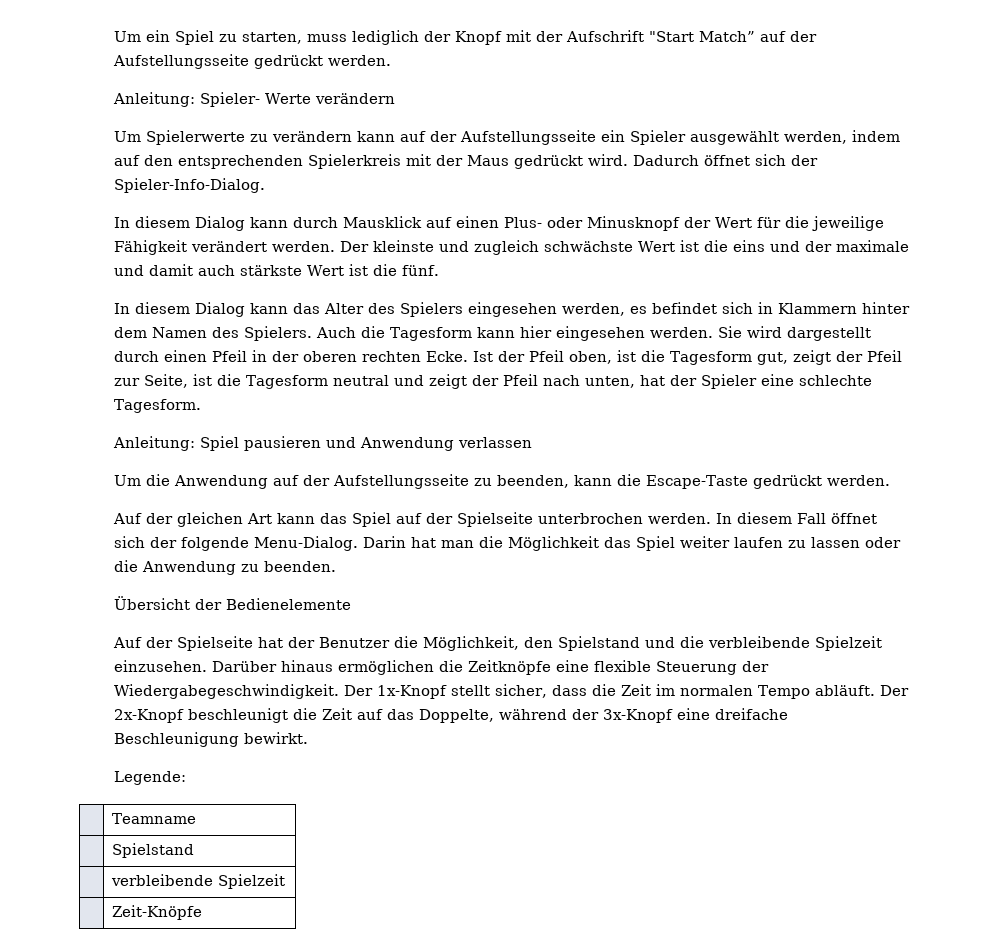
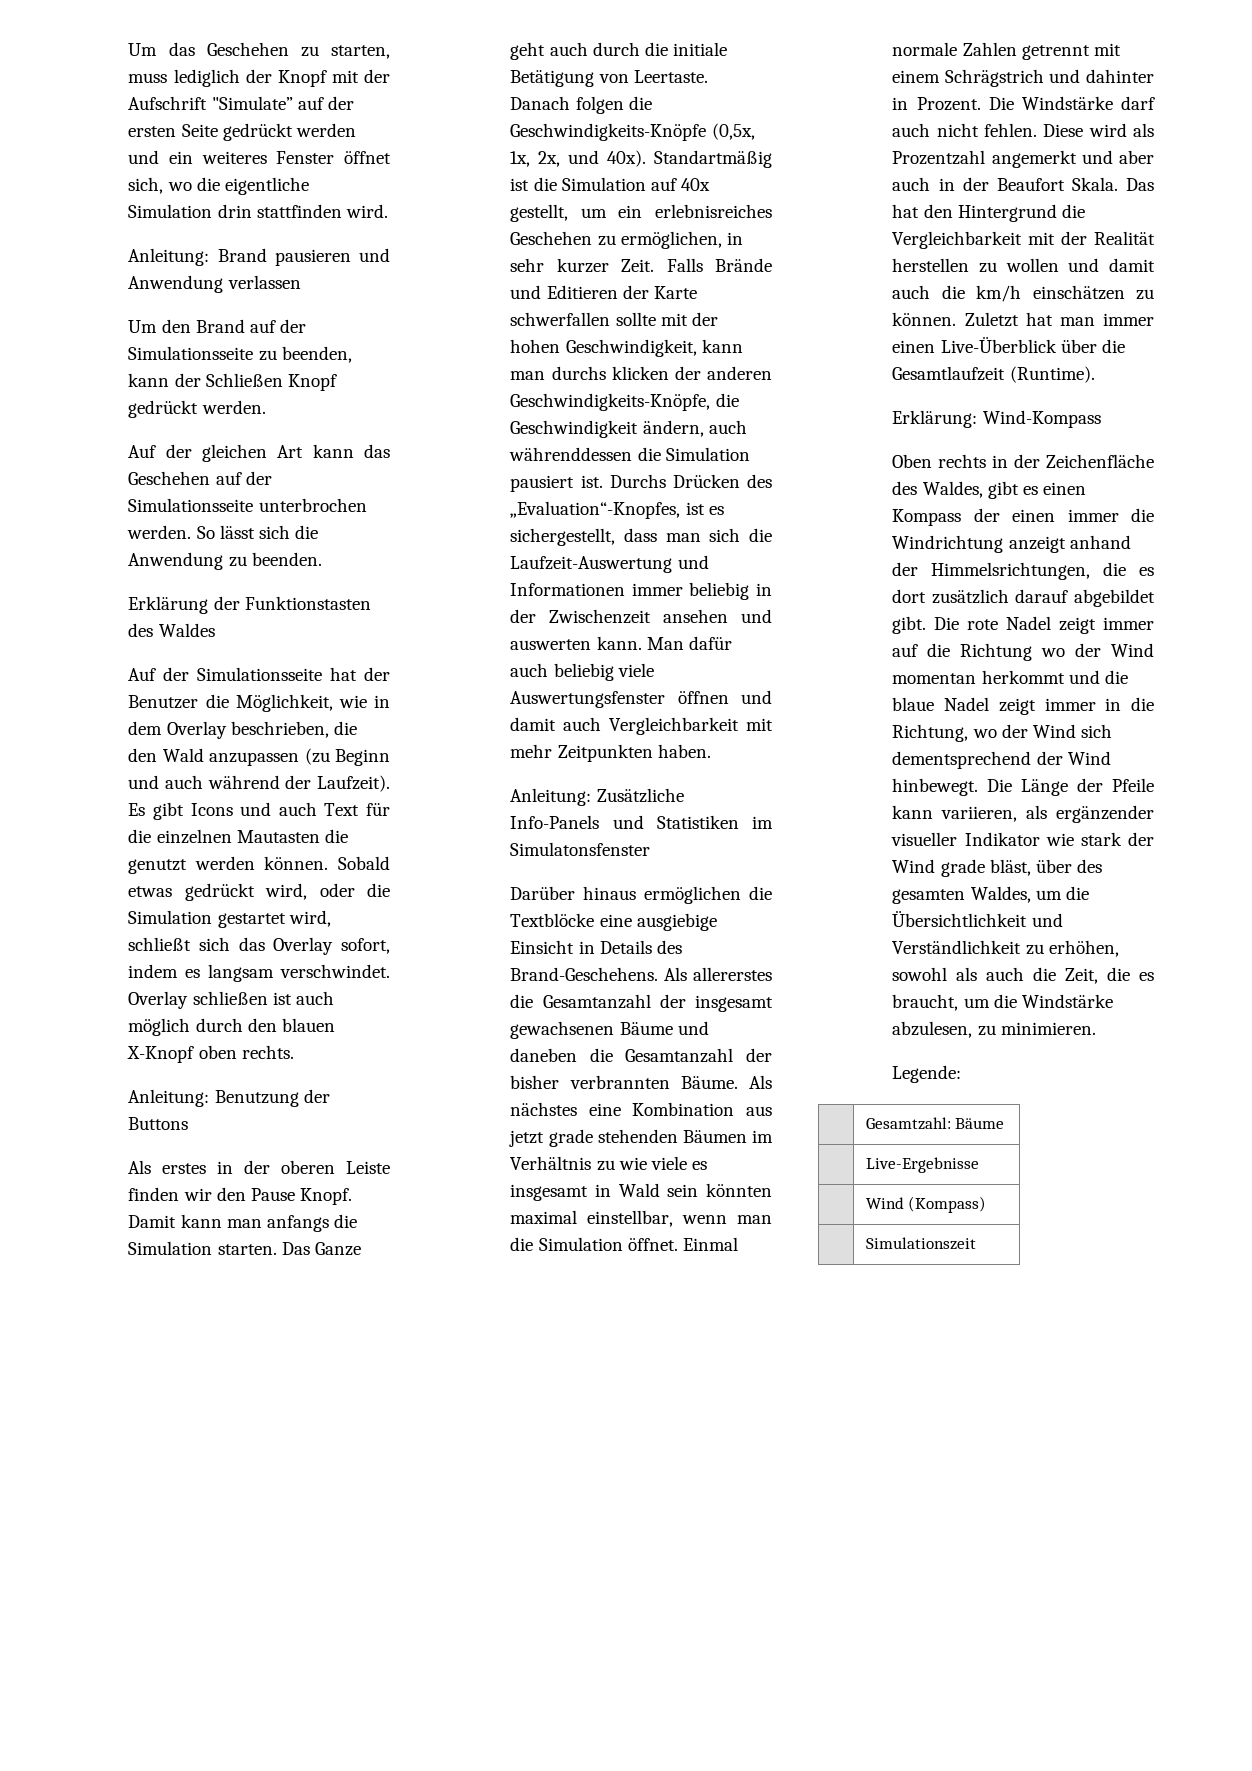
- Um ein Spiel zu starten, muss lediglich der Knopf mit der Aufschrift "Start Match” auf der Aufstellungsseite gedrückt werden.
- Anleitung: Spieler- Werte verändern
- Um Spielerwerte zu verändern kann auf der Aufstellungsseite ein Spieler ausgewählt werden, indem auf den entsprechenden Spielerkreis mit der Maus gedrückt wird. Dadurch öffnet sich der Spieler-Info-Dialog.
- In diesem Dialog kann durch Mausklick auf einen Plus- oder Minusknopf der Wert für die jeweilige Fähigkeit verändert werden. Der kleinste und zugleich schwächste Wert ist die eins und der maximale und damit auch stärkste Wert ist die fünf.
- In diesem Dialog kann das Alter des Spielers eingesehen werden, es befindet sich in Klammern hinter dem Namen des Spielers. Auch die Tagesform kann hier eingesehen werden. Sie wird dargestellt durch einen Pfeil in der oberen rechten Ecke. Ist der Pfeil oben, ist die Tagesform gut, zeigt der Pfeil zur Seite, ist die Tagesform neutral und zeigt der Pfeil nach unten, hat der Spieler eine schlechte Tagesform.
- Anleitung: Spiel pausieren und Anwendung verlassen
+ Um das Geschehen zu starten, muss lediglich der Knopf mit der Aufschrift "Simulate” auf der ersten Seite gedrückt werden und ein weiteres Fenster öffnet sich, wo die eigentliche Simulation drin stattfinden wird.
+ Anleitung: Brand pausieren und Anwendung verlassen
- Um die Anwendung auf der Aufstellungsseite zu beenden, kann die Escape-Taste gedrückt werden.
+ Um den Brand auf der Simulationsseite zu beenden, kann der Schließen Knopf gedrückt werden.
- Auf der gleichen Art kann das Spiel auf der Spielseite unterbrochen werden.
+ Auf der gleichen Art kann das Geschehen auf der Simulationsseite unterbrochen werden.
- In diesem Fall öffnet sich der folgende Menu-Dialog. Darin hat man die Möglichkeit das Spiel weiter laufen zu lassen oder die Anwendung zu beenden.
+ So lässt sich die Anwendung zu beenden.
- Übersicht der Bedienelemente
- Auf der Spielseite hat der Benutzer die Möglichkeit, den Spielstand und die verbleibende Spielzeit einzusehen. Darüber hinaus ermöglichen die Zeitknöpfe eine flexible Steuerung der Wiedergabegeschwindigkeit. Der 1x-Knopf stellt sicher, dass die Zeit im normalen Tempo abläuft. Der 2x-Knopf beschleunigt die Zeit auf das Doppelte, während der 3x-Knopf eine dreifache Beschleunigung bewirkt.
+ Erklärung der Funktionstasten des Waldes
+ Auf der Simulationsseite hat der Benutzer die Möglichkeit, wie in dem Overlay beschrieben, die den Wald anzupassen (zu Beginn und auch während der Laufzeit). Es gibt Icons und auch Text für die einzelnen Mautasten die genutzt werden können. Sobald etwas gedrückt wird, oder die Simulation gestartet wird, schließt sich das Overlay sofort, indem es langsam verschwindet. Overlay schließen ist auch möglich durch den blauen X-Knopf oben rechts.
+ Anleitung: Benutzung der Buttons
+ Als erstes in der oberen Leiste finden wir den Pause Knopf. Damit kann man anfangs die Simulation starten. Das Ganze geht auch durch die initiale Betätigung von Leertaste. Danach folgen die Geschwindigkeits-Knöpfe (0,5x, 1x, 2x, und 40x). Standartmäßig ist die Simulation auf 40x gestellt, um ein erlebnisreiches Geschehen zu ermöglichen, in sehr kurzer Zeit. Falls Brände und Editieren der Karte schwerfallen sollte mit der hohen Geschwindigkeit, kann man durchs klicken der anderen Geschwindigkeits-Knöpfe, die Geschwindigkeit ändern, auch währenddessen die Simulation pausiert ist. Durchs Drücken des „Evaluation“-Knopfes, ist es sichergestellt, dass man sich die Laufzeit-Auswertung und Informationen immer beliebig in der Zwischenzeit ansehen und auswerten kann. Man dafür auch beliebig viele Auswertungsfenster öffnen und damit auch Vergleichbarkeit mit mehr Zeitpunkten haben.
+ Anleitung: Zusätzliche Info-Panels und Statistiken im Simulatonsfenster
+ Darüber hinaus ermöglichen die Textblöcke eine ausgiebige Einsicht in Details des Brand-Geschehens. Als allererstes die Gesamtanzahl der insgesamt gewachsenen Bäume und daneben die Gesamtanzahl der bisher verbrannten Bäume. Als nächstes eine Kombination aus jetzt grade stehenden Bäumen im Verhältnis zu wie viele es insgesamt in Wald sein könnten maximal einstellbar, wenn man die Simulation öffnet. Einmal normale Zahlen getrennt mit einem Schrägstrich und dahinter in Prozent. Die Windstärke darf auch nicht fehlen. Diese wird als Prozentzahl angemerkt und aber auch in der Beaufort Skala. Das hat den Hintergrund die Vergleichbarkeit mit der Realität herstellen zu wollen und damit auch die km/h einschätzen zu können. Zuletzt hat man immer einen Live-Überblick über die Gesamtlaufzeit (Runtime).
+ Erklärung: Wind-Kompass
+ Oben rechts in der Zeichenfläche des Waldes, gibt es einen Kompass der einen immer die Windrichtung anzeigt anhand der Himmelsrichtungen, die es dort zusätzlich darauf abgebildet gibt. Die rote Nadel zeigt immer auf die Richtung wo der Wind momentan herkommt und die blaue Nadel zeigt immer in die Richtung, wo der Wind sich dementsprechend der Wind hinbewegt. Die Länge der Pfeile kann variieren, als ergänzender visueller Indikator wie stark der Wind grade bläst, über des gesamten Waldes, um die Übersichtlichkeit und Verständlichkeit zu erhöhen, sowohl als auch die Zeit, die es braucht, um die Windstärke abzulesen, zu minimieren.
  Legende:
- | Teamname
- | Spielstand
- | verbleibende Spielzeit
- | Zeit-Knöpfe
+ | Gesamtzahl: Bäume
+ | Live-Ergebnisse
+ | Wind (Kompass)
+ | Simulationszeit

